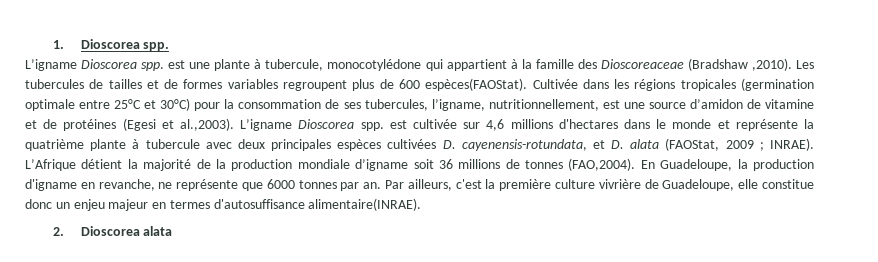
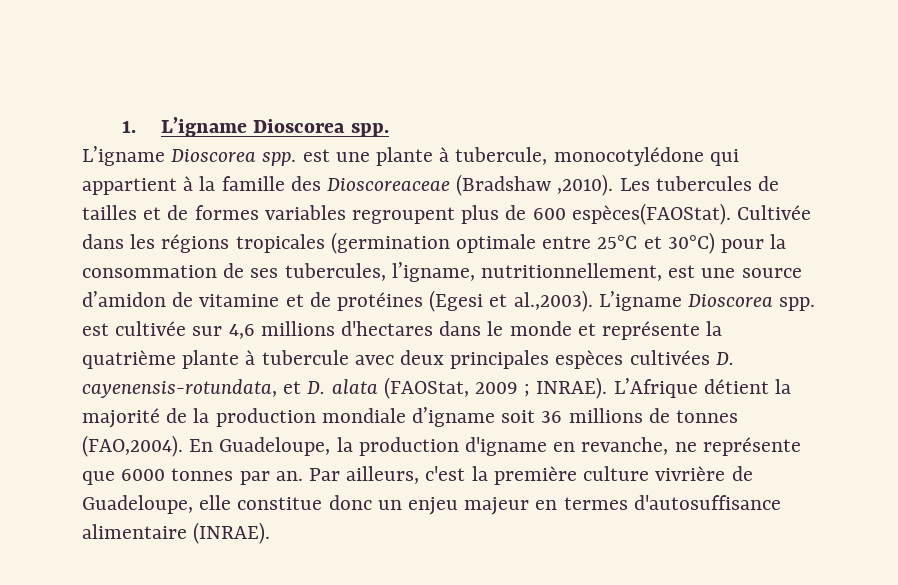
- 1. Dioscorea spp.
+ 1. L’igname Dioscorea spp.
- Par ailleurs, c'est la première culture vivrière de Guadeloupe, elle constitue donc un enjeu majeur en termes d'autosuffisance alimentaire(INRAE).
- 2. Dioscorea alata
+ Par ailleurs, c'est la première culture vivrière de Guadeloupe, elle constitue donc un enjeu majeur en termes d'autosuffisance alimentaire (INRAE).

